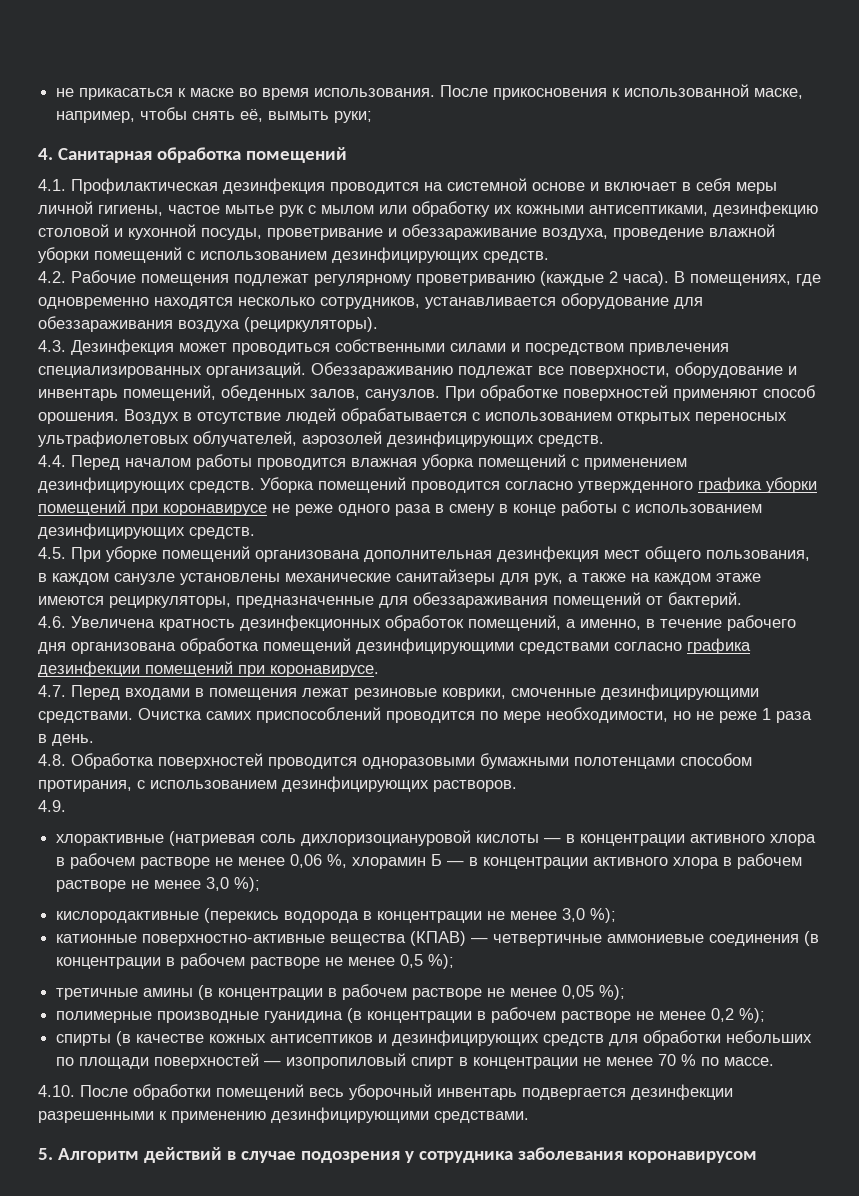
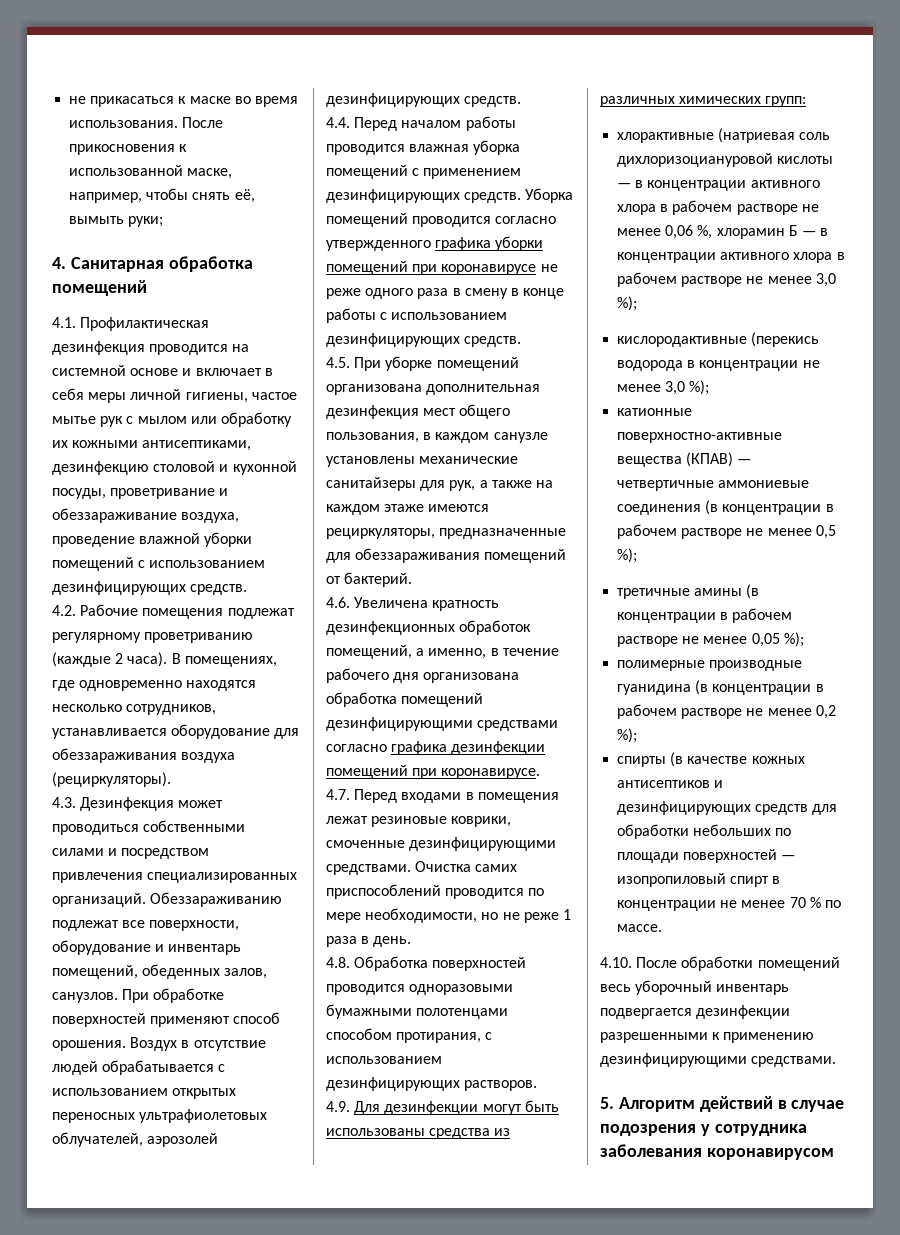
- 4.9.
+ 4.9. Для дезинфекции могут быть использованы средства из различных химических групп:

